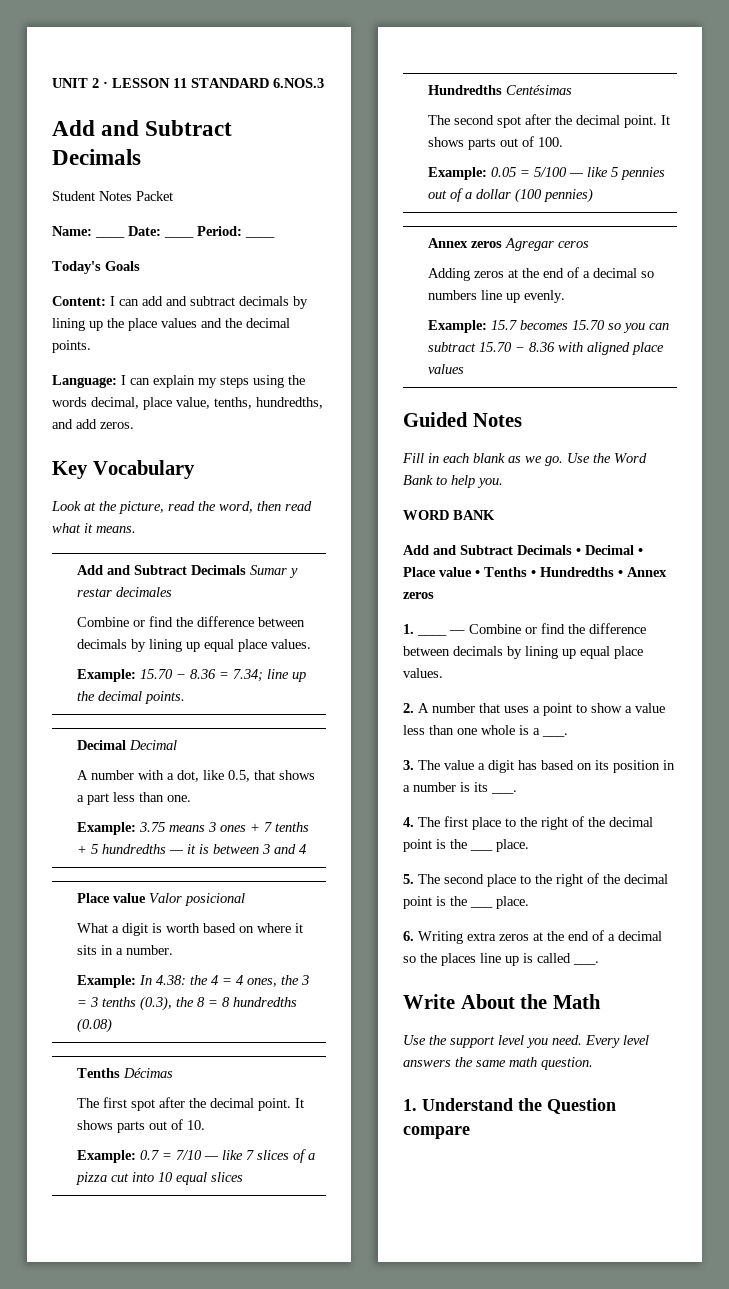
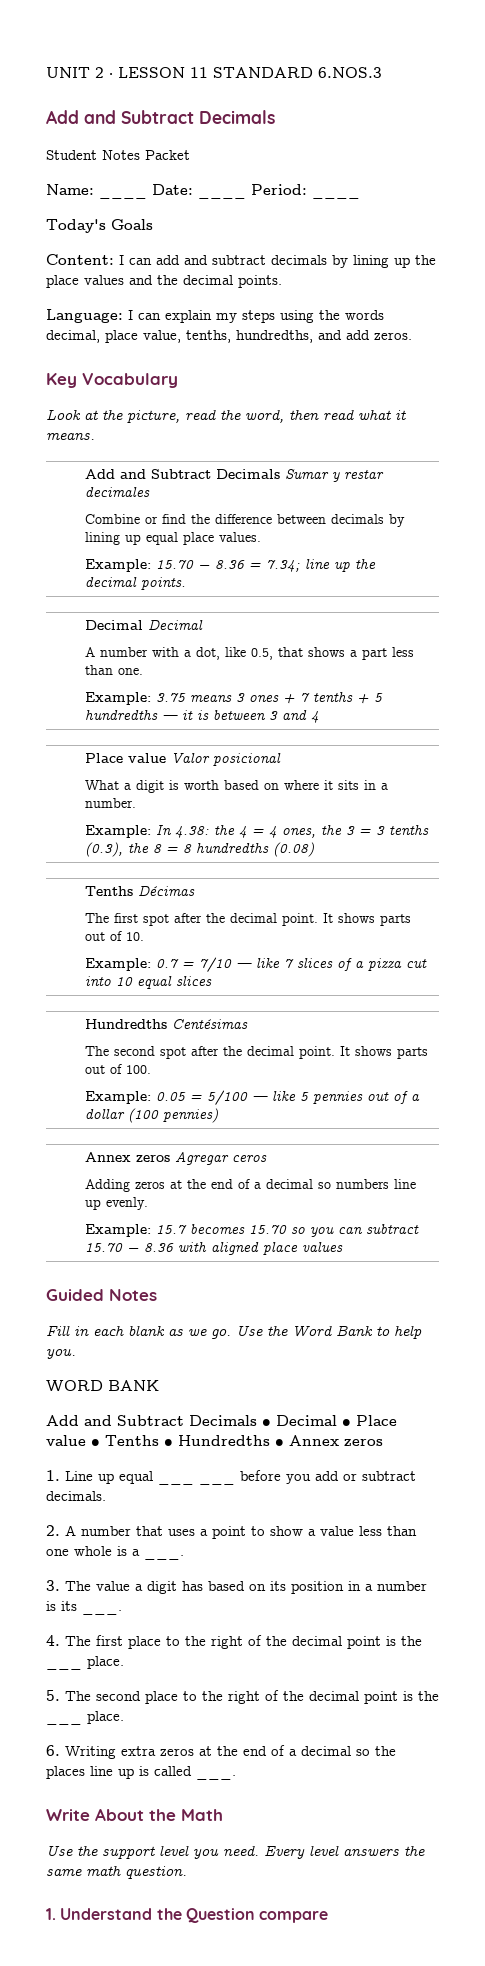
- 1. ____ — Combine or find the difference between decimals by lining up equal place values.
+ 1. Line up equal ___ ___ before you add or subtract decimals.

